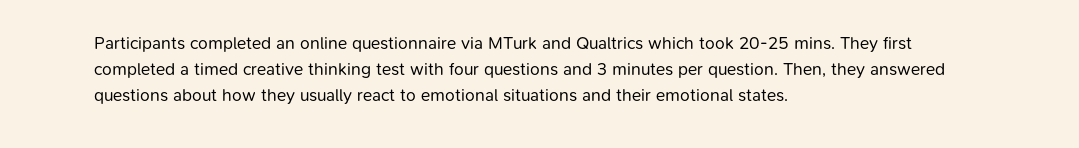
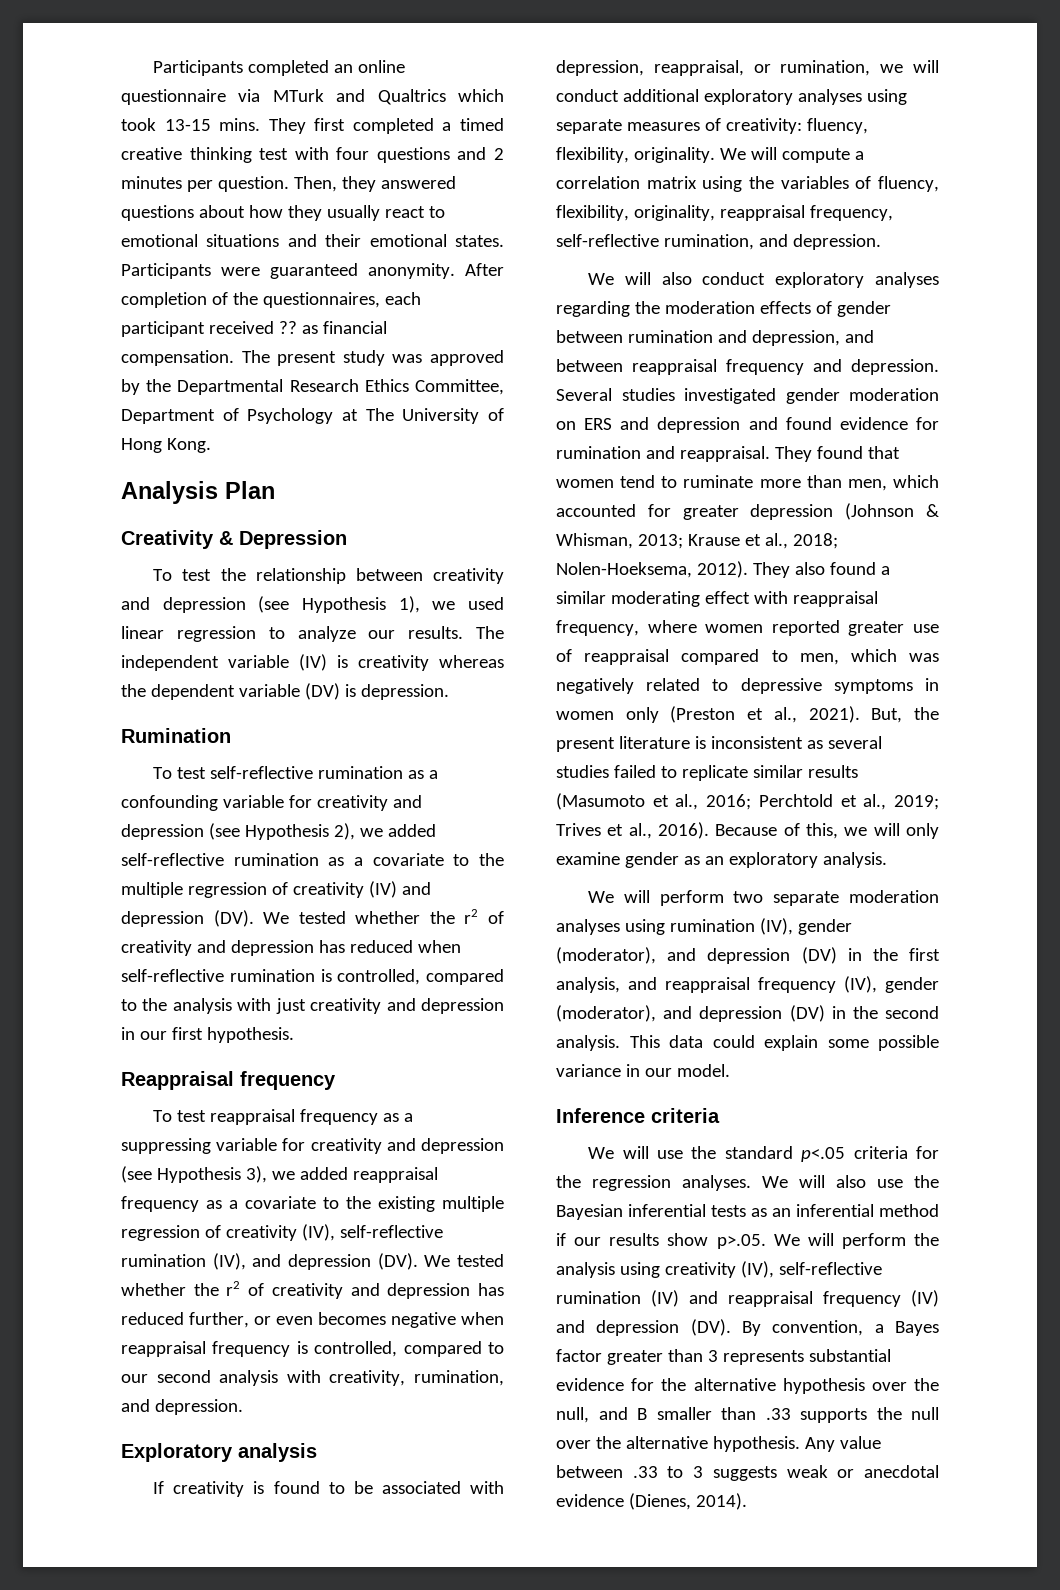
- Participants completed an online questionnaire via MTurk and Qualtrics which took 20-25 mins.
+ Participants completed an online questionnaire via MTurk and Qualtrics which took 13-15 mins.
- They first completed a timed creative thinking test with four questions and 3 minutes per question.
+ They first completed a timed creative thinking test with four questions and 2 minutes per question.
+ Participants were guaranteed anonymity. After completion of the questionnaires, each participant received ?? as financial compensation. The present study was approved by the Departmental Research Ethics Committee, Department of Psychology at The University of Hong Kong.
+ Analysis Plan
+ Creativity & Depression
+ To test the relationship between creativity and depression (see Hypothesis 1), we used linear regression to analyze our results. The independent variable (IV) is creativity whereas the dependent variable (DV) is depression.
+ Rumination
+ To test self-reflective rumination as a confounding variable for creativity and depression (see Hypothesis 2), we added self-reflective rumination as a covariate to the multiple regression of creativity (IV) and depression (DV). We tested whether the r2 of creativity and depression has reduced when self-reflective rumination is controlled, compared to the analysis with just creativity and depression in our first hypothesis.
+ Reappraisal frequency
+ To test reappraisal frequency as a suppressing variable for creativity and depression (see Hypothesis 3), we added reappraisal frequency as a covariate to the existing multiple regression of creativity (IV), self-reflective rumination (IV), and depression (DV). We tested whether the r2 of creativity and depression has reduced further, or even becomes negative when reappraisal frequency is controlled, compared to our second analysis with creativity, rumination, and depression.
+ Exploratory analysis
+ If creativity is found to be associated with depression, reappraisal, or rumination, we will conduct additional exploratory analyses using separate measures of creativity: fluency, flexibility, originality. We will compute a correlation matrix using the variables of fluency, flexibility, originality, reappraisal frequency, self-reflective rumination, and depression.
+ We will also conduct exploratory analyses regarding the moderation effects of gender between rumination and depression, and between reappraisal frequency and depression. Several studies investigated gender moderation on ERS and depression and found evidence for rumination and reappraisal. They found that women tend to ruminate more than men, which accounted for greater depression (Johnson & Whisman, 2013; Krause et al., 2018; Nolen-Hoeksema, 2012). They also found a similar moderating effect with reappraisal frequency, where women reported greater use of reappraisal compared to men, which was negatively related to depressive symptoms in women only (Preston et al., 2021). But, the present literature is inconsistent as several studies failed to replicate similar results (Masumoto et al., 2016; Perchtold et al., 2019; Trives et al., 2016). Because of this, we will only examine gender as an exploratory analysis.
+ We will perform two separate moderation analyses using rumination (IV), gender (moderator), and depression (DV) in the first analysis, and reappraisal frequency (IV), gender (moderator), and depression (DV) in the second analysis. This data could explain some possible variance in our model.
+ Inference criteria
+ We will use the standard p<.05 criteria for the regression analyses. We will also use the Bayesian inferential tests as an inferential method if our results show p>.05. We will perform the analysis using creativity (IV), self-reflective rumination (IV) and reappraisal frequency (IV) and depression (DV). By convention, a Bayes factor greater than 3 represents substantial evidence for the alternative hypothesis over the null, and B smaller than .33 supports the null over the alternative hypothesis. Any value between .33 to 3 suggests weak or anecdotal evidence (Dienes, 2014).

